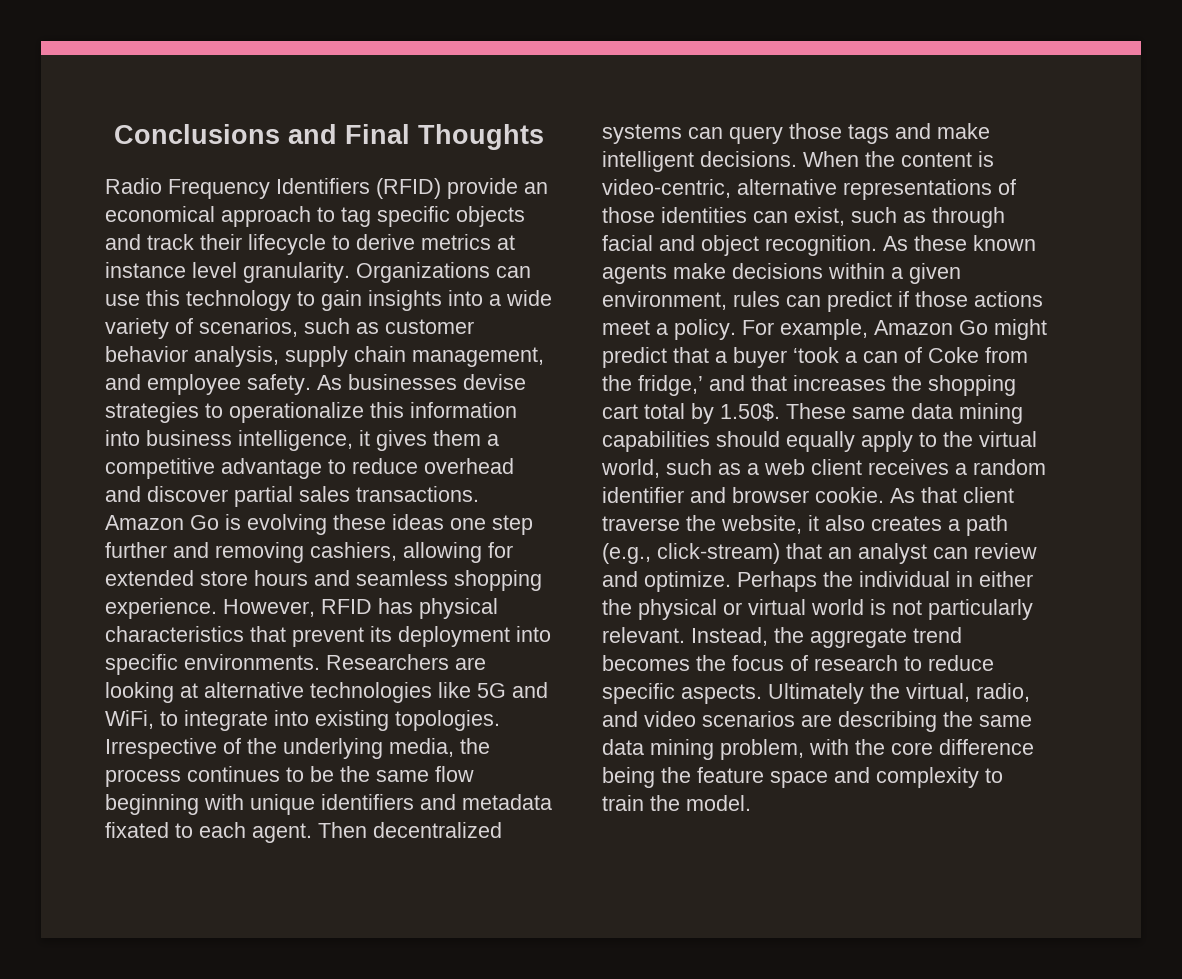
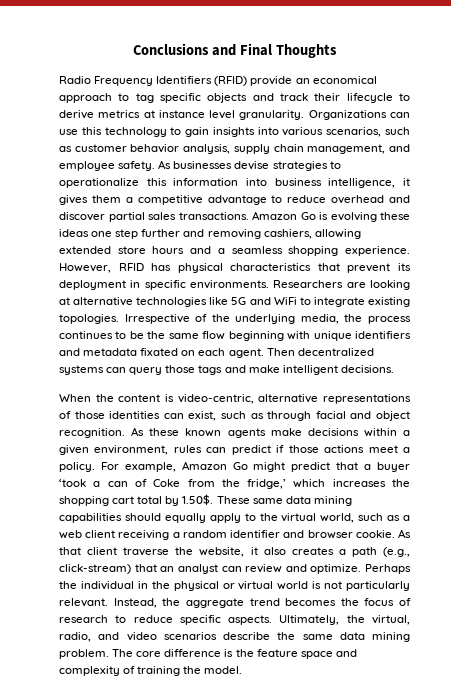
- Organizations can use this technology to gain insights into a wide variety of scenarios, such as customer behavior analysis, supply chain management, and employee safety.
+ Organizations can use this technology to gain insights into various scenarios, such as customer behavior analysis, supply chain management, and employee safety.
- Amazon Go is evolving these ideas one step further and removing cashiers, allowing for extended store hours and seamless shopping experience.
+ Amazon Go is evolving these ideas one step further and removing cashiers, allowing extended store hours and a seamless shopping experience.
- However, RFID has physical characteristics that prevent its deployment into specific environments.
+ However, RFID has physical characteristics that prevent its deployment in specific environments.
- Researchers are looking at alternative technologies like 5G and WiFi, to integrate into existing topologies.
+ Researchers are looking at alternative technologies like 5G and WiFi to integrate existing topologies.
- Irrespective of the underlying media, the process continues to be the same flow beginning with unique identifiers and metadata fixated to each agent.
+ Irrespective of the underlying media, the process continues to be the same flow beginning with unique identifiers and metadata fixated on each agent.
- Then decentralized systems can query those tags and make intelligent decisions. When the content is video-centric, alternative representations of those identities can exist, such as through facial and object recognition.
+ Then decentralized systems can query those tags and make intelligent decisions.
+ When the content is video-centric, alternative representations of those identities can exist, such as through facial and object recognition.
- For example, Amazon Go might predict that a buyer ‘took a can of Coke from the fridge,’ and that increases the shopping cart total by 1.50$. These same data mining capabilities should equally apply to the virtual world, such as a web client receives a random identifier and browser cookie.
+ For example, Amazon Go might predict that a buyer ‘took a can of Coke from the fridge,’ which increases the shopping cart total by 1.50$. These same data mining capabilities should equally apply to the virtual world, such as a web client receiving a random identifier and browser cookie.
- Perhaps the individual in either the physical or virtual world is not particularly relevant.
+ Perhaps the individual in the physical or virtual world is not particularly relevant.
- Ultimately the virtual, radio, and video scenarios are describing the same data mining problem, with the core difference being the feature space and complexity to train the model.
+ Ultimately, the virtual, radio, and video scenarios describe the same data mining problem. The core difference is the feature space and complexity of training the model.

